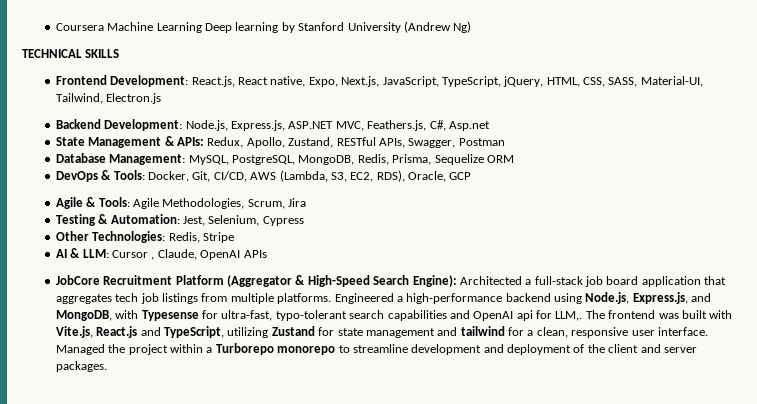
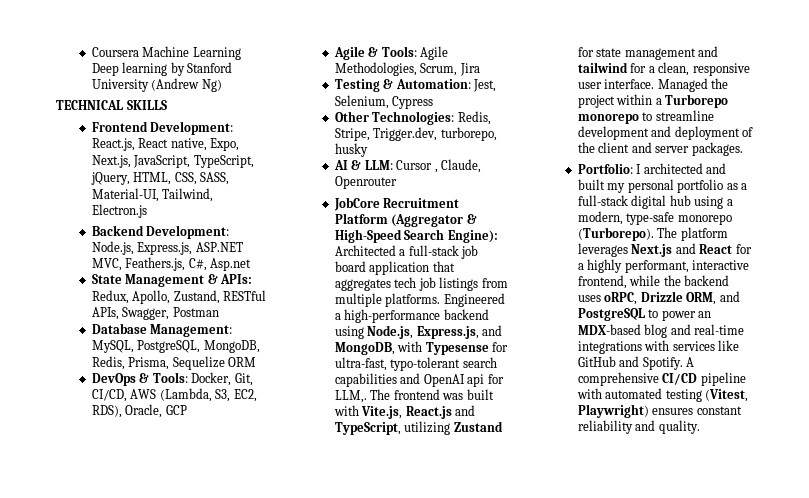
- Other Technologies: Redis, Stripe
+ Other Technologies: Redis, Stripe, Trigger.dev, turborepo, husky
- AI & LLM: Cursor , Claude, OpenAI APIs
+ AI & LLM: Cursor , Claude, Openrouter
+ Portfolio: I architected and built my personal portfolio as a full-stack digital hub using a modern, type-safe monorepo (Turborepo). The platform leverages Next.js and React for a highly performant, interactive frontend, while the backend uses oRPC, Drizzle ORM, and PostgreSQL to power an MDX-based blog and real-time integrations with services like GitHub and Spotify. A comprehensive CI/CD pipeline with automated testing (Vitest, Playwright) ensures constant reliability and quality.

